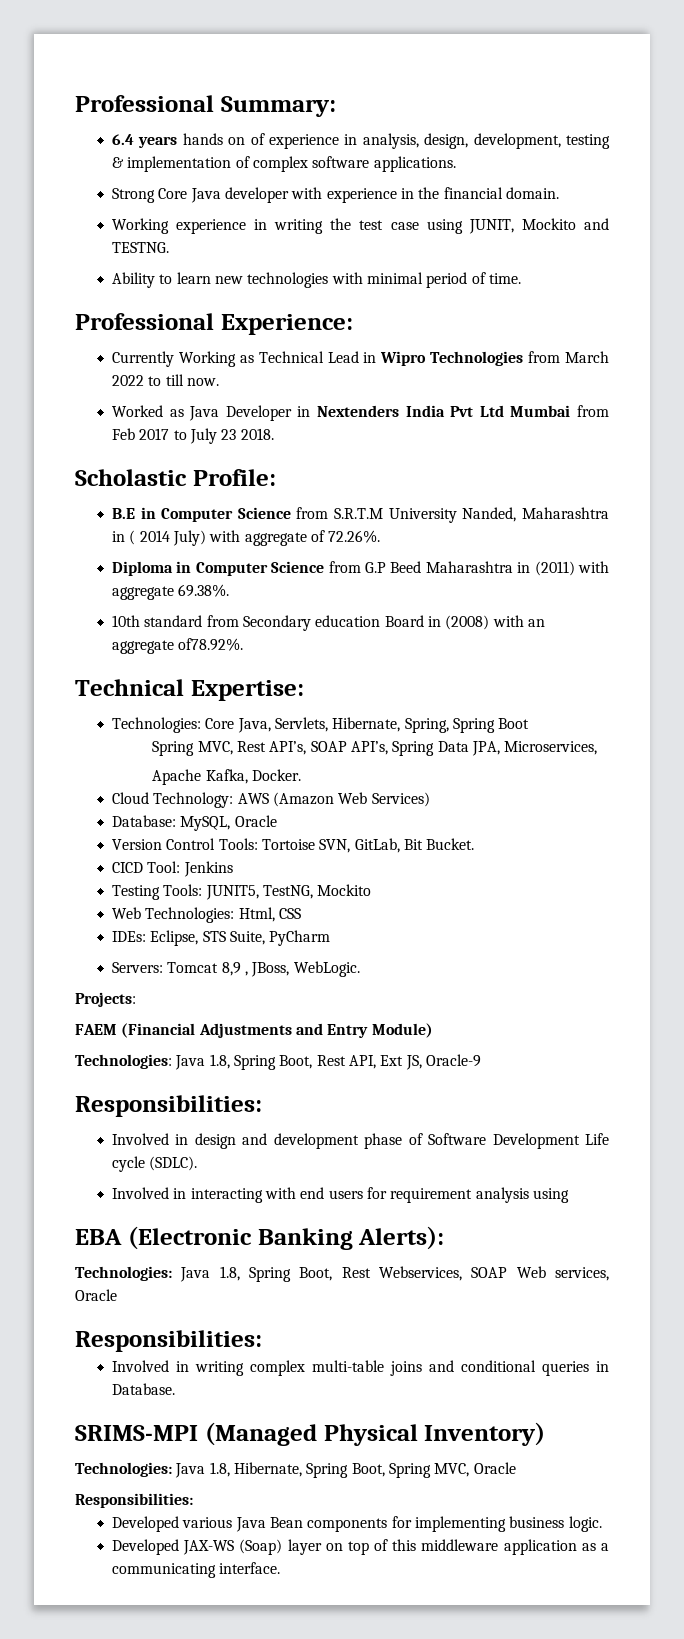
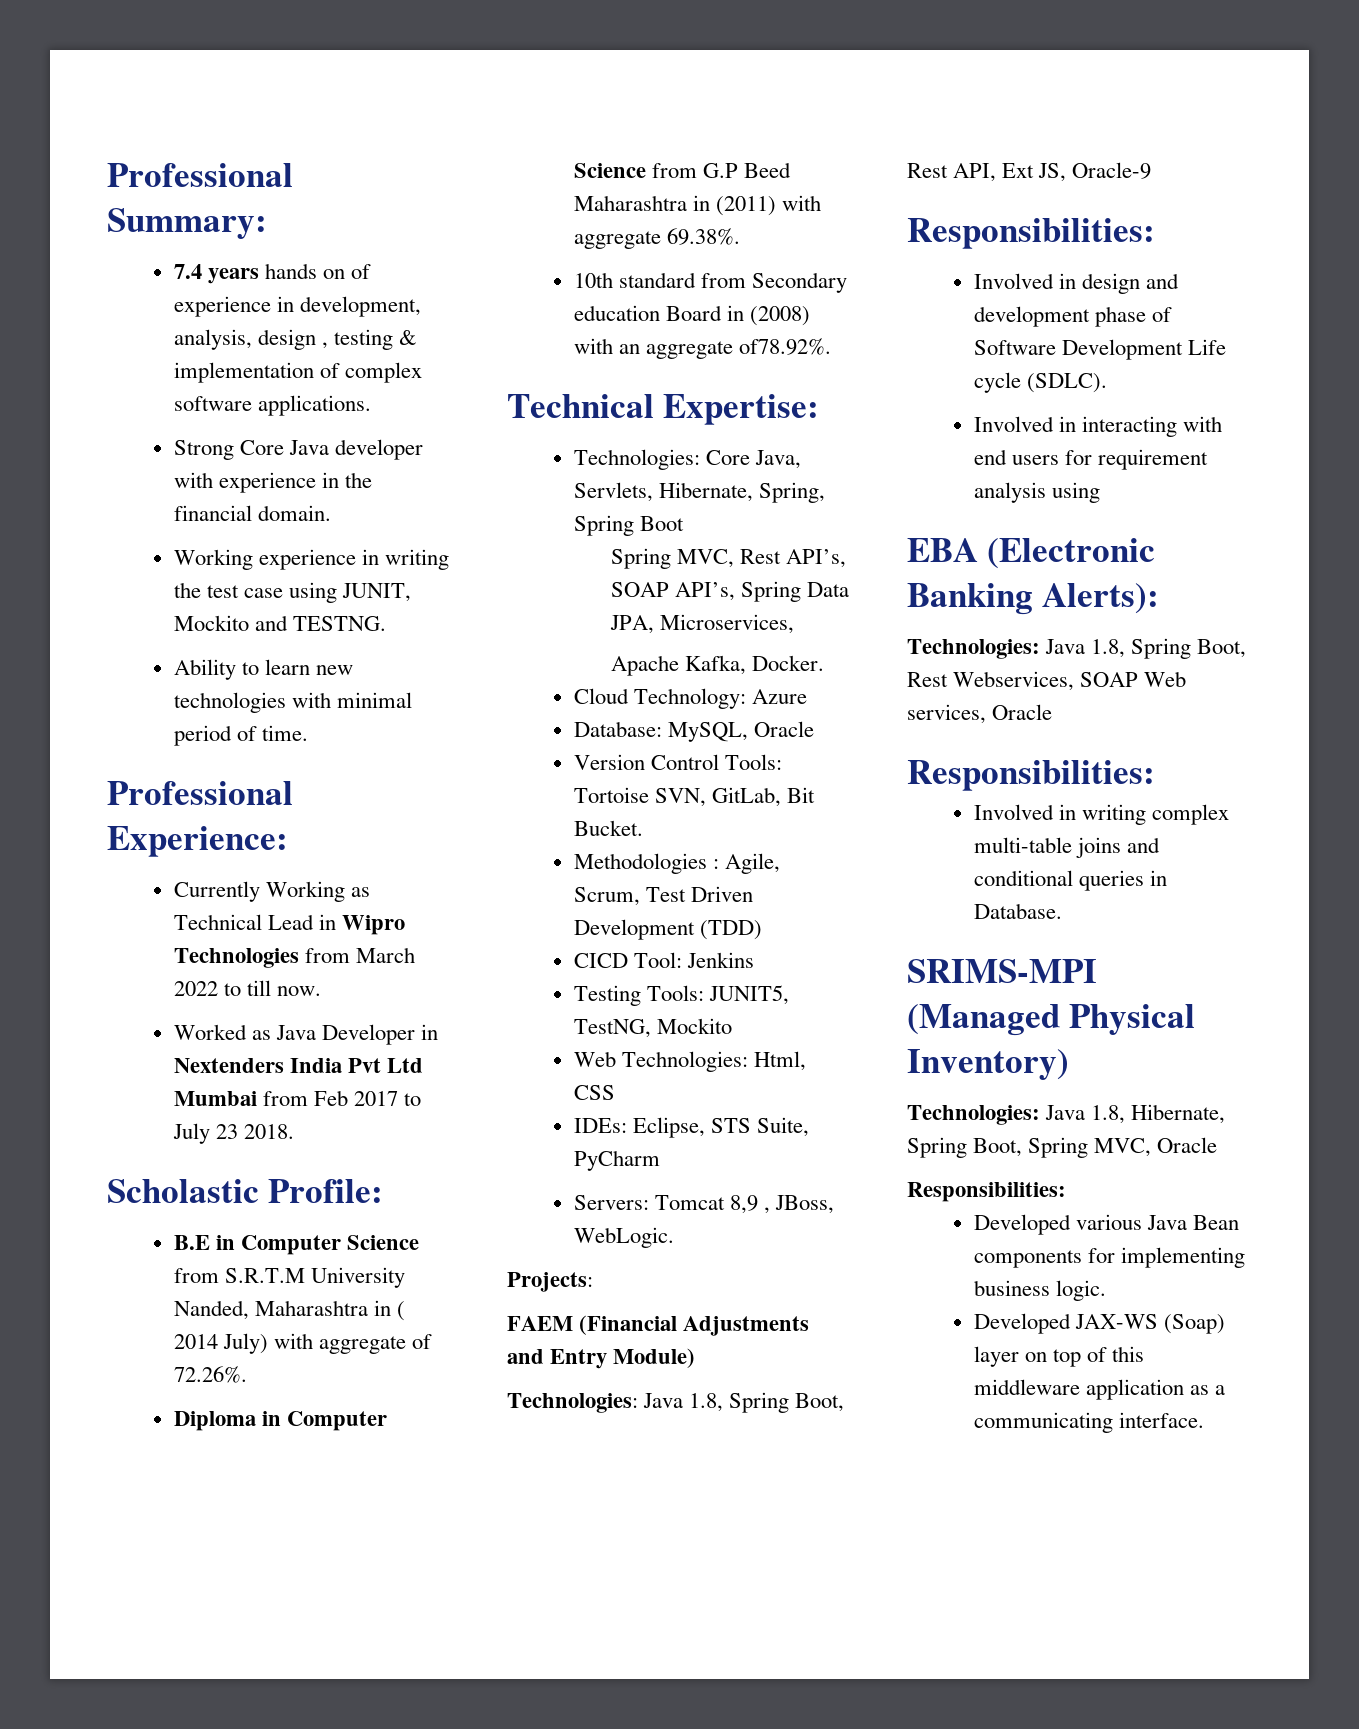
- 6.4 years hands on of experience in analysis, design, development, testing & implementation of complex software applications.
+ 7.4 years hands on of experience in development, analysis, design , testing & implementation of complex software applications.
- Cloud Technology: AWS (Amazon Web Services)
+ Cloud Technology: Azure
+ Methodologies : Agile, Scrum, Test Driven Development (TDD)

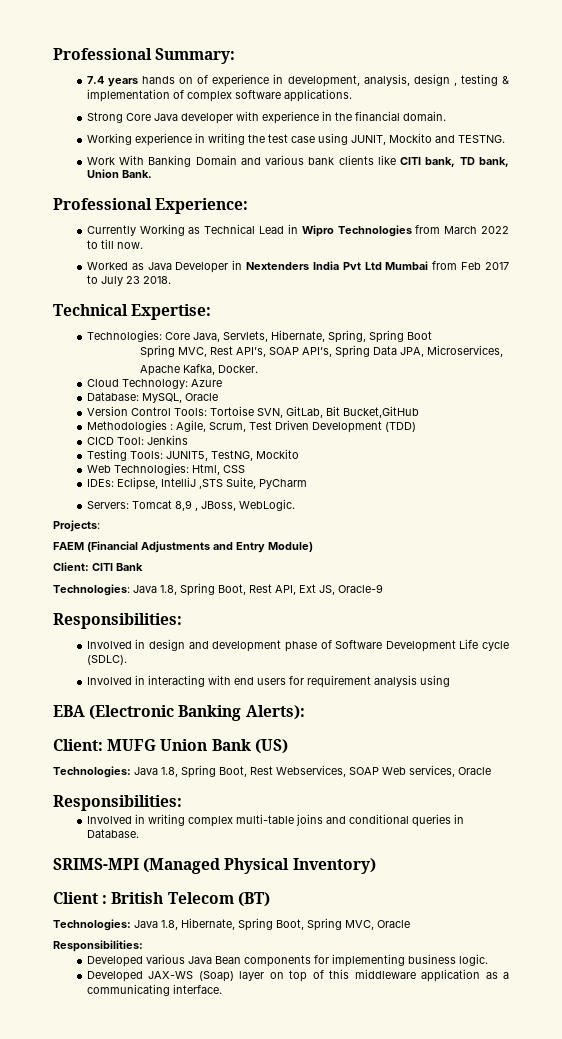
- Ability to learn new technologies with minimal period of time.
+ Work With Banking Domain and various bank clients like CITI bank, TD bank, Union Bank.
- Scholastic Profile:
- B.E in Computer Science from S.R.T.M University Nanded, Maharashtra in ( 2014 July) with aggregate of 72.26%.
- Diploma in Computer Science from G.P Beed Maharashtra in (2011) with aggregate 69.38%.
- 10th standard from Secondary education Board in (2008) with an aggregate of78.92%.
- Version Control Tools: Tortoise SVN, GitLab, Bit Bucket.
+ Version Control Tools: Tortoise SVN, GitLab, Bit Bucket,GitHub
- IDEs: Eclipse, STS Suite, PyCharm
+ IDEs: Eclipse, IntelliJ ,STS Suite, PyCharm
+ Client: CITI Bank
+ Client: MUFG Union Bank (US)
+ Client : British Telecom (BT)

